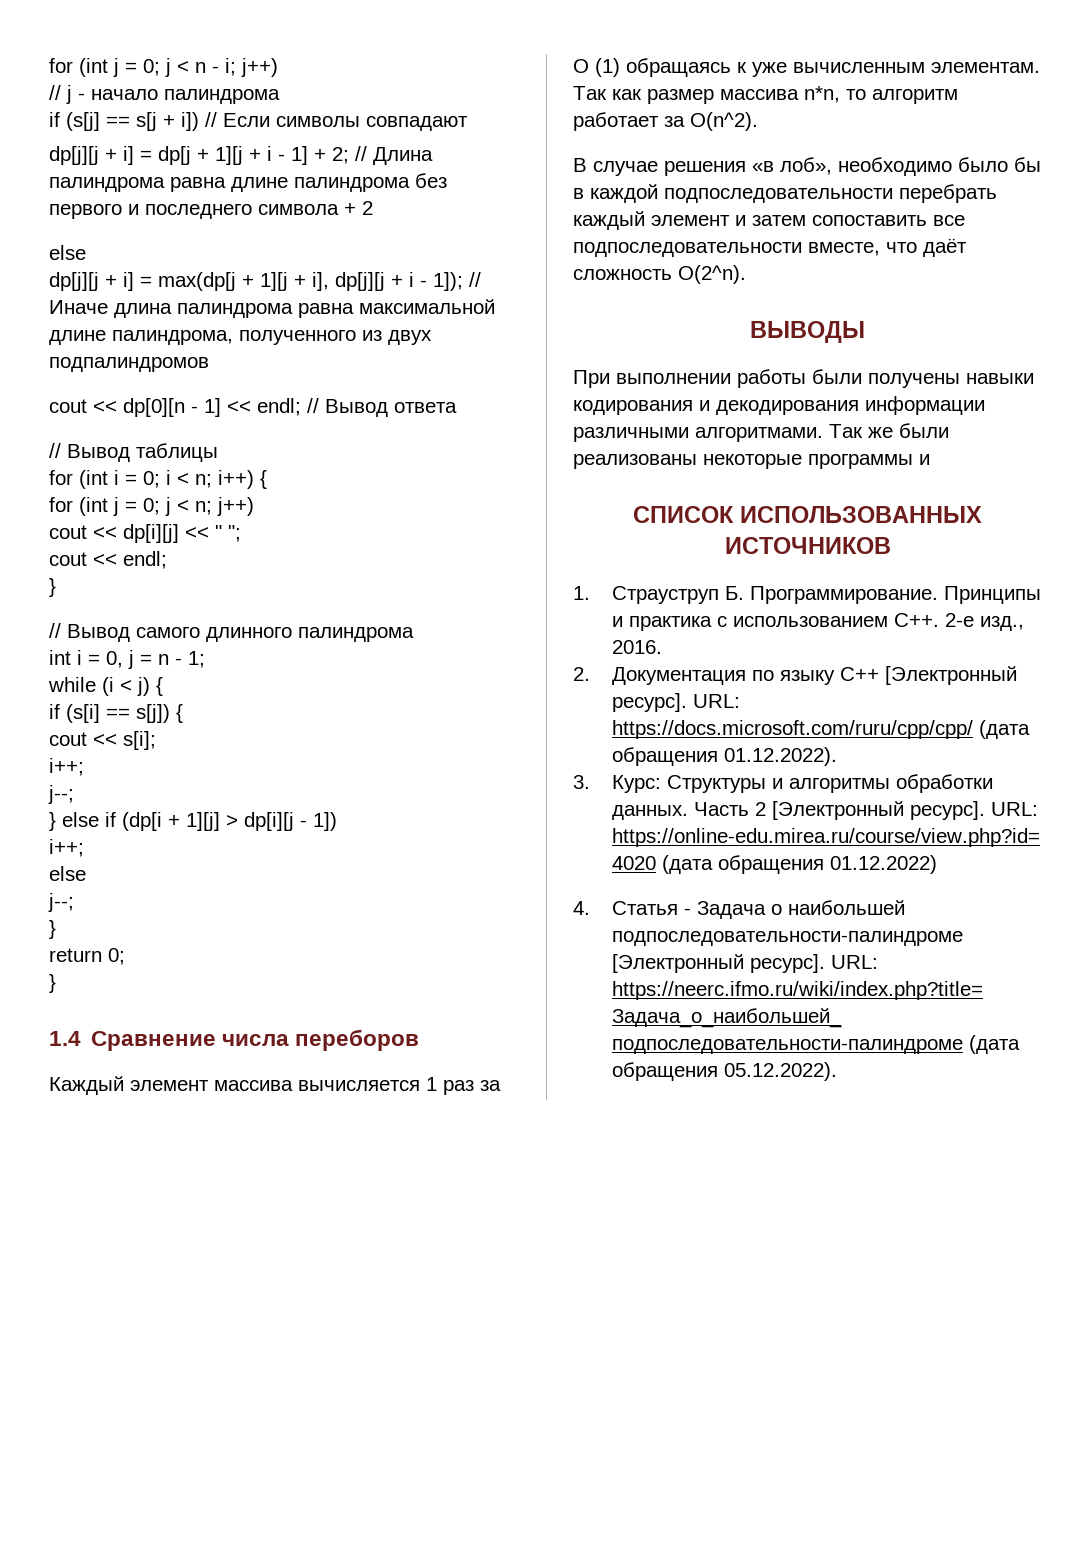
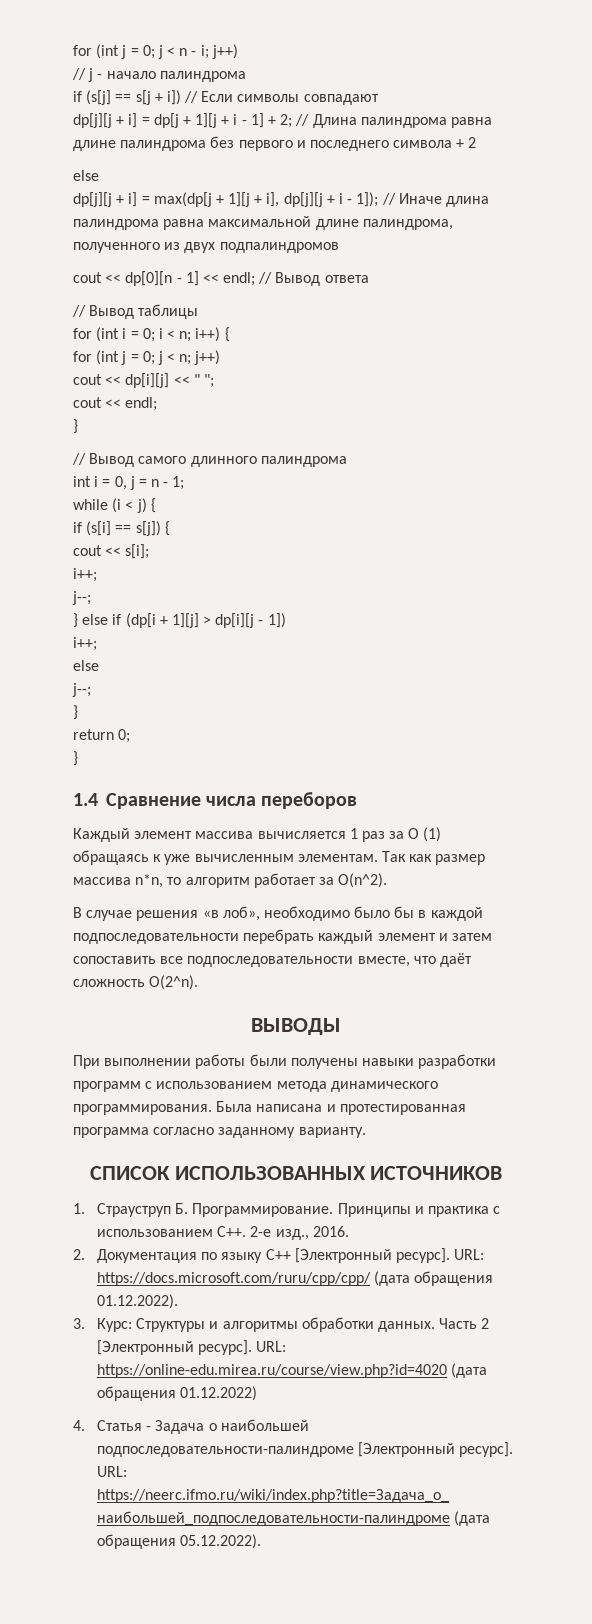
- При выполнении работы были получены навыки кодирования и декодирования информации различными алгоритмами. Так же были реализованы некоторые программы и
+ При выполнении работы были получены навыки разработки программ с использованием метода динамического программирования. Была написана и протестированная программа согласно заданному варианту.

